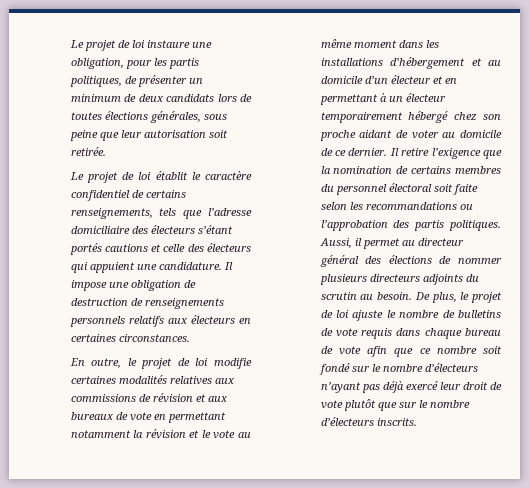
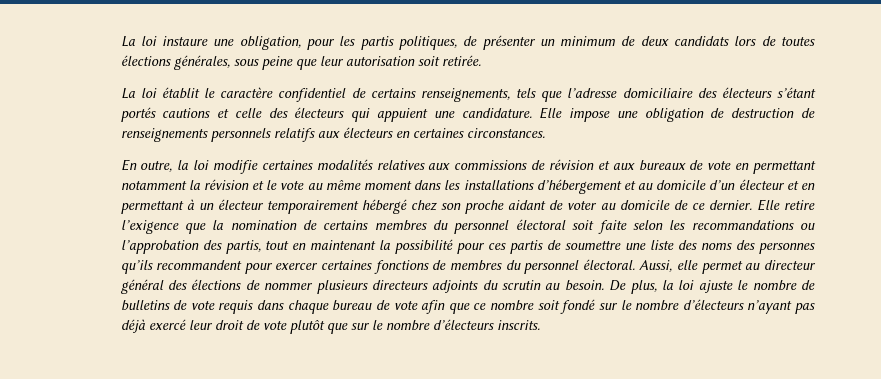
- Le projet de loi instaure une obligation, pour les partis politiques, de présenter un minimum de deux candidats lors de toutes élections générales, sous peine que leur autorisation soit retirée.
+ La loi instaure une obligation, pour les partis politiques, de présenter un minimum de deux candidats lors de toutes élections générales, sous peine que leur autorisation soit retirée.
- Le projet de loi établit le caractère confidentiel de certains renseignements, tels que l’adresse domiciliaire des électeurs s’étant portés cautions et celle des électeurs qui appuient une candidature.
+ La loi établit le caractère confidentiel de certains renseignements, tels que l’adresse domiciliaire des électeurs s’étant portés cautions et celle des électeurs qui appuient une candidature.
- Il impose une obligation de destruction de renseignements personnels relatifs aux électeurs en certaines circonstances.
+ Elle impose une obligation de destruction de renseignements personnels relatifs aux électeurs en certaines circonstances.
- En outre, le projet de loi modifie certaines modalités relatives aux commissions de révision et aux bureaux de vote en permettant notamment la révision et le vote au même moment dans les installations d’hébergement et au domicile d’un électeur et en permettant à un électeur temporairement hébergé chez son proche aidant de voter au domicile de ce dernier.
+ En outre, la loi modifie certaines modalités relatives aux commissions de révision et aux bureaux de vote en permettant notamment la révision et le vote au même moment dans les installations d’hébergement et au domicile d’un électeur et en permettant à un électeur temporairement hébergé chez son proche aidant de voter au domicile de ce dernier.
- Il retire l’exigence que la nomination de certains membres du personnel électoral soit faite selon les recommandations ou l’approbation des partis politiques. Aussi, il permet au directeur général des élections de nommer plusieurs directeurs adjoints du scrutin au besoin.
+ Elle retire l’exigence que la nomination de certains membres du personnel électoral soit faite selon les recommandations ou l’approbation des partis, tout en maintenant la possibilité pour ces partis de soumettre une liste des noms des personnes qu’ils recommandent pour exercer certaines fonctions de membres du personnel électoral. Aussi, elle permet au directeur général des élections de nommer plusieurs directeurs adjoints du scrutin au besoin.
- De plus, le projet de loi ajuste le nombre de bulletins de vote requis dans chaque bureau de vote afin que ce nombre soit fondé sur le nombre d’électeurs n’ayant pas déjà exercé leur droit de vote plutôt que sur le nombre d’électeurs inscrits.
+ De plus, la loi ajuste le nombre de bulletins de vote requis dans chaque bureau de vote afin que ce nombre soit fondé sur le nombre d’électeurs n’ayant pas déjà exercé leur droit de vote plutôt que sur le nombre d’électeurs inscrits.

